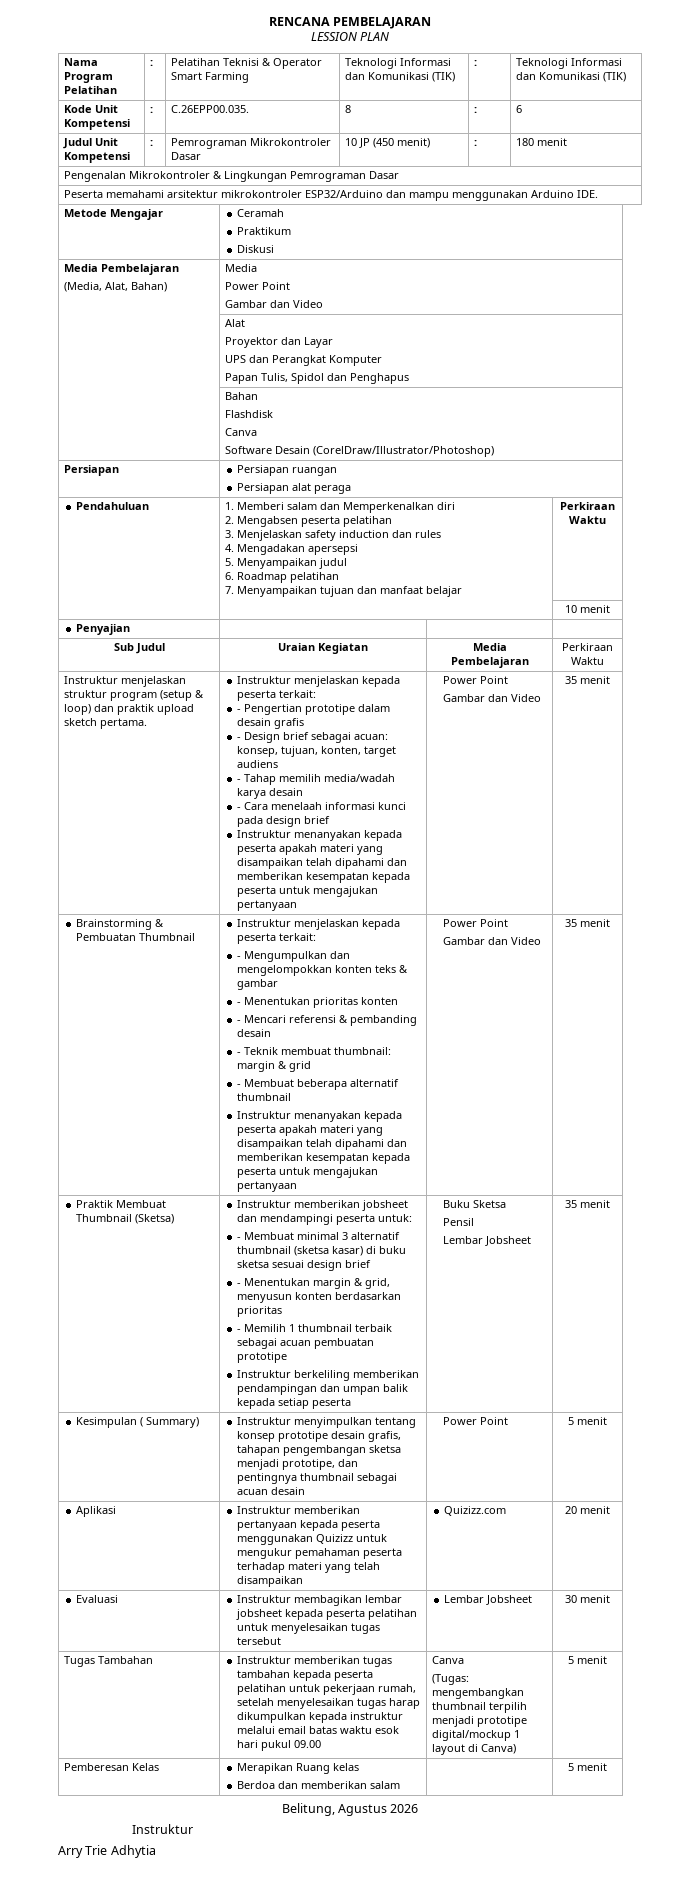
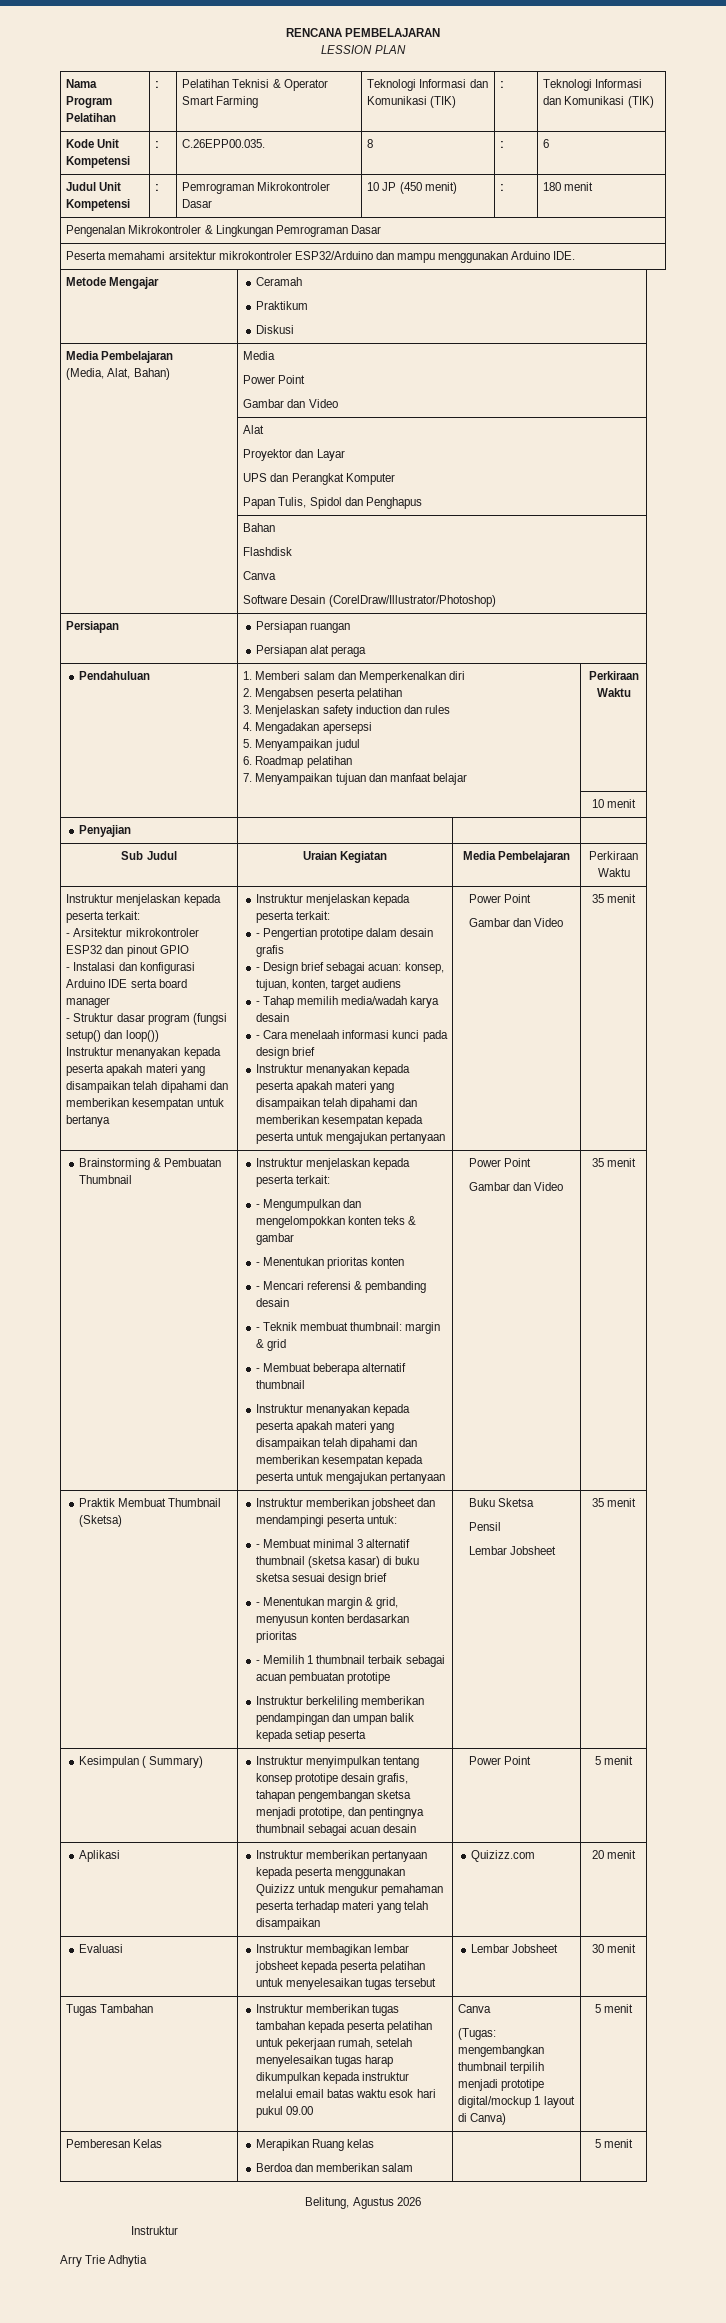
  Sub Judul | Uraian Kegiatan | Media Pembelajaran | Perkiraan Waktu
- Instruktur menjelaskan struktur program (setup & loop) dan praktik upload sketch pertama.
+ Instruktur menjelaskan kepada peserta terkait:
+ - Arsitektur mikrokontroler ESP32 dan pinout GPIO
+ - Instalasi dan konfigurasi Arduino IDE serta board manager
+ - Struktur dasar program (fungsi setup() dan loop())
+ Instruktur menanyakan kepada peserta apakah materi yang disampaikan telah dipahami dan memberikan kesempatan untuk bertanya

